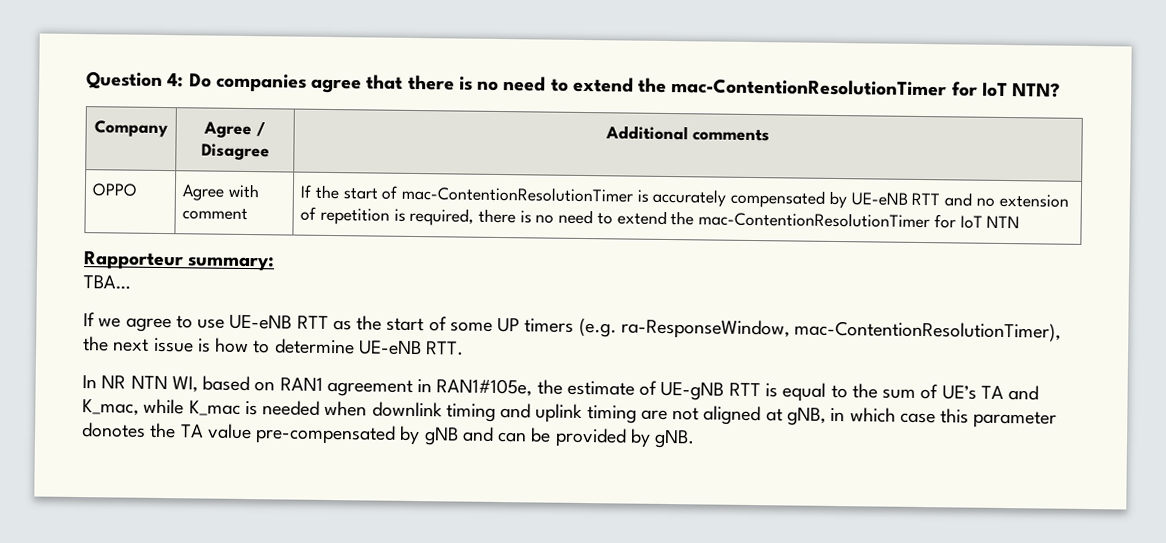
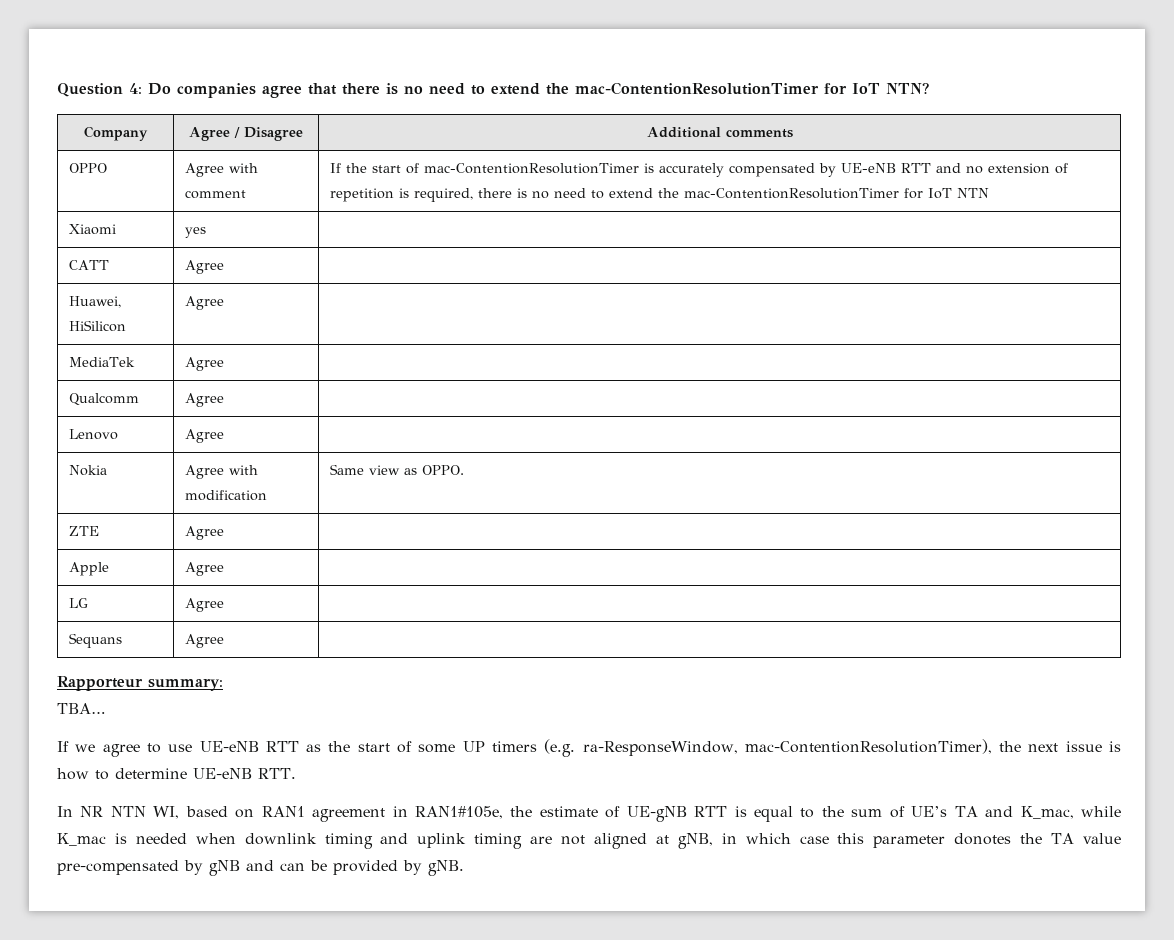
+ Xiaomi | yes |
+ CATT | Agree |
+ Huawei, HiSilicon | Agree |
+ MediaTek | Agree |
+ Qualcomm | Agree |
+ Lenovo | Agree |
+ Nokia | Agree with modification | Same view as OPPO.
+ ZTE | Agree |
+ Apple | Agree |
+ LG | Agree |
+ Sequans | Agree |

